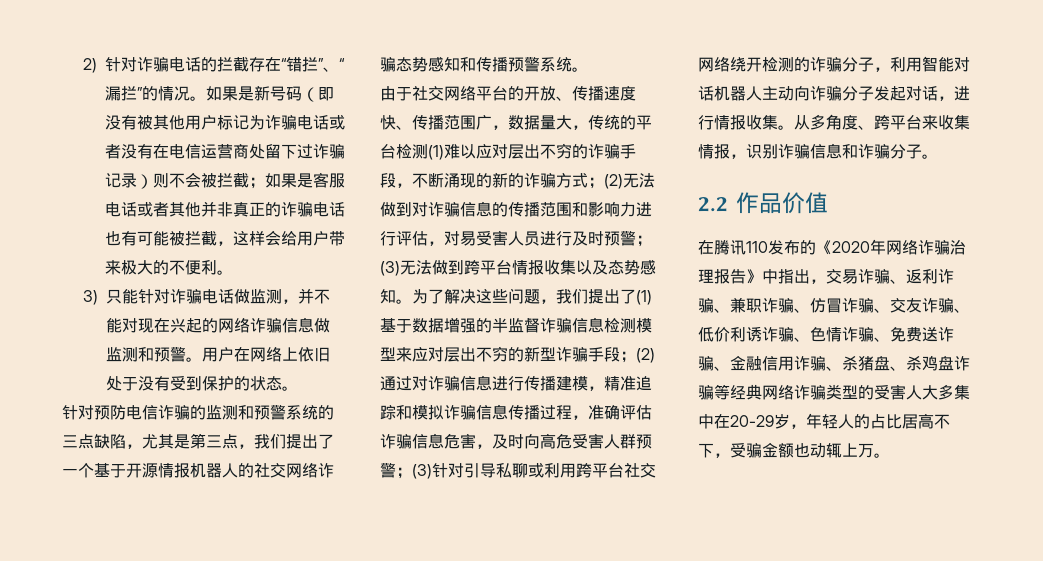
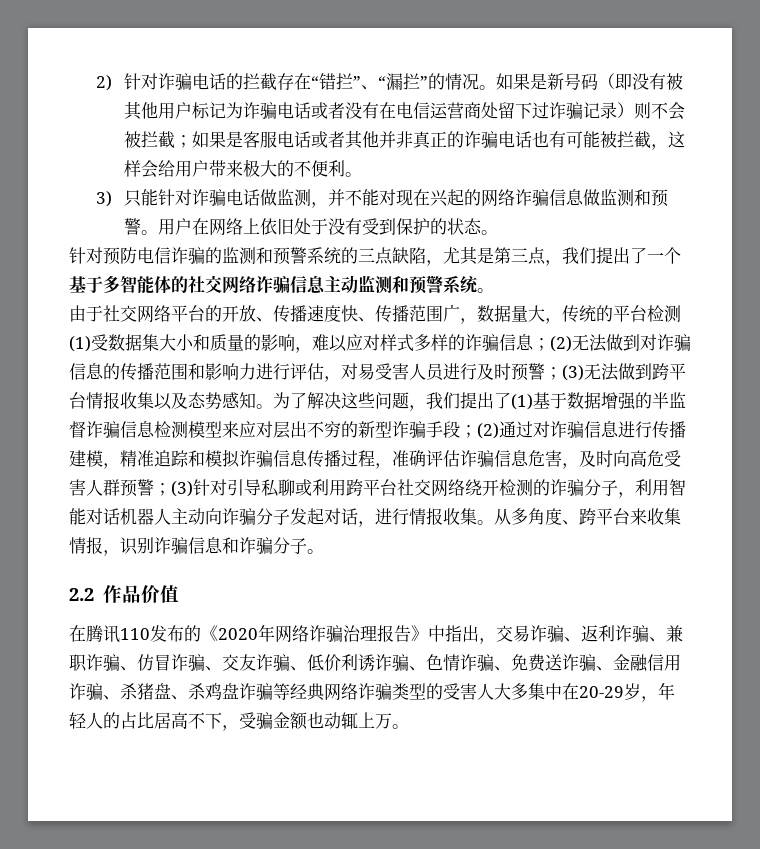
- 针对预防电信诈骗的监测和预警系统的三点缺陷，尤其是第三点，我们提出了一个基于开源情报机器人的社交网络诈骗态势感知和传播预警系统。
+ 针对预防电信诈骗的监测和预警系统的三点缺陷，尤其是第三点，我们提出了一个基于多智能体的社交网络诈骗信息主动监测和预警系统。
- 由于社交网络平台的开放、传播速度快、传播范围广，数据量大，传统的平台检测(1)难以应对层出不穷的诈骗手段，不断涌现的新的诈骗方式；(2)无法做到对诈骗信息的传播范围和影响力进行评估，对易受害人员进行及时预警；(3)无法做到跨平台情报收集以及态势感知。
+ 由于社交网络平台的开放、传播速度快、传播范围广，数据量大，传统的平台检测(1)受数据集大小和质量的影响，难以应对样式多样的诈骗信息；(2)无法做到对诈骗信息的传播范围和影响力进行评估，对易受害人员进行及时预警；(3)无法做到跨平台情报收集以及态势感知。

